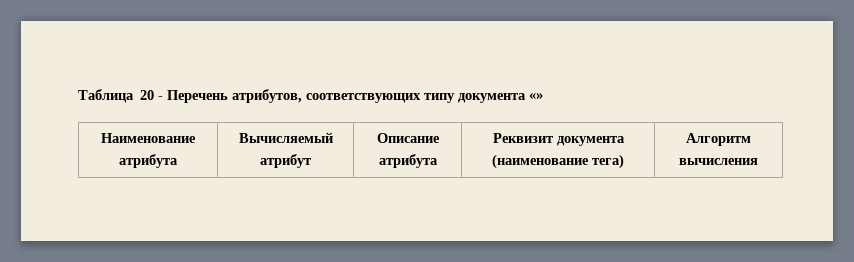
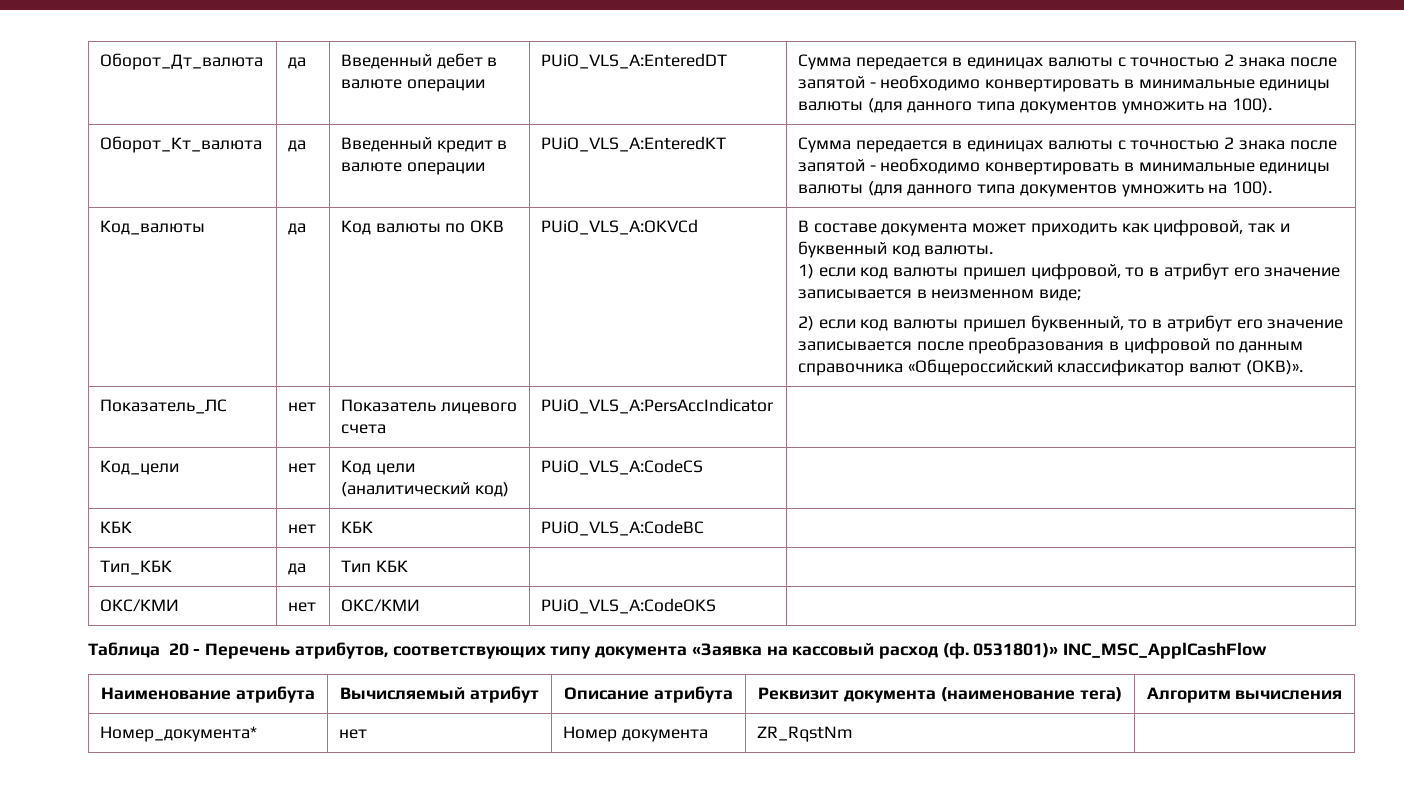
+ Оборот_Дт_валюта | да | Введенный дебет в валюте операции | PUiO_VLS_A:EnteredDT | Сумма передается в единицах валюты с точностью 2 знака после запятой - необходимо конвертировать в минимальные единицы валюты (для данного типа документов умножить на 100).
+ Оборот_Кт_валюта | да | Введенный кредит в валюте операции | PUiO_VLS_A:EnteredKT | Сумма передается в единицах валюты с точностью 2 знака после запятой - необходимо конвертировать в минимальные единицы валюты (для данного типа документов умножить на 100).
+ Код_валюты | да | Код валюты по ОКВ | PUiO_VLS_A:OKVCd | В составе документа может приходить как цифровой, так и буквенный код валюты.
+ 1) если код валюты пришел цифровой, то в атрибут его значение записывается в неизменном виде;
+ 2) если код валюты пришел буквенный, то в атрибут его значение записывается после преобразования в цифровой по данным справочника «Общероссийский классификатор валют (ОКВ)».
+ Показатель_ЛС | нет | Показатель лицевого счета | PUiO_VLS_A:PersAccIndicator |
+ Код_цели | нет | Код цели (аналитический код) | PUiO_VLS_A:CodeCS |
+ КБК | нет | КБК | PUiO_VLS_A:CodeBC |
+ Тип_КБК | да | Тип КБК | |
+ ОКС/КМИ | нет | ОКС/КМИ | PUiO_VLS_A:CodeOKS |
- Таблица 20 - Перечень атрибутов, соответствующих типу документа «»
+ Таблица 20 - Перечень атрибутов, соответствующих типу документа «Заявка на кассовый расход (ф. 0531801)» INC_MSC_ApplCashFlow
+ Номер_документа* | нет | Номер документа | ZR_RqstNm |

